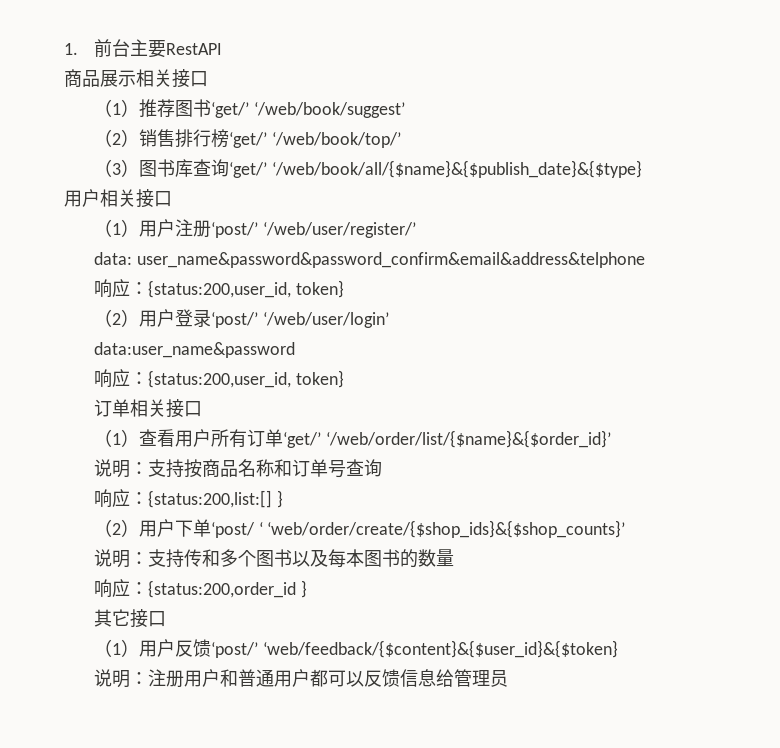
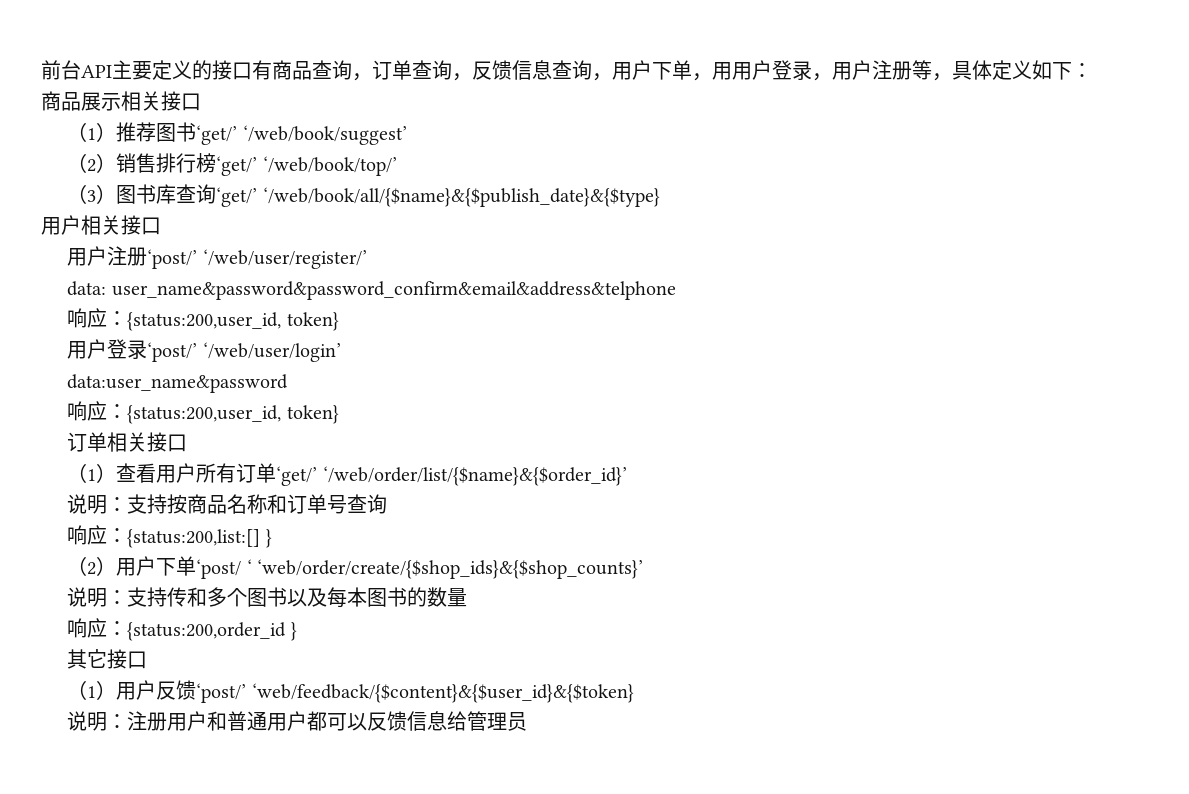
- 1.前台主要RestAPI
+ 前台API主要定义的接口有商品查询，订单查询，反馈信息查询，用户下单，用用户登录，用户注册等，具体定义如下：
- （1）用户注册‘post/’ ‘/web/user/register/’
+ 用户注册‘post/’ ‘/web/user/register/’
- （2）用户登录‘post/’ ‘/web/user/login’
+ 用户登录‘post/’ ‘/web/user/login’

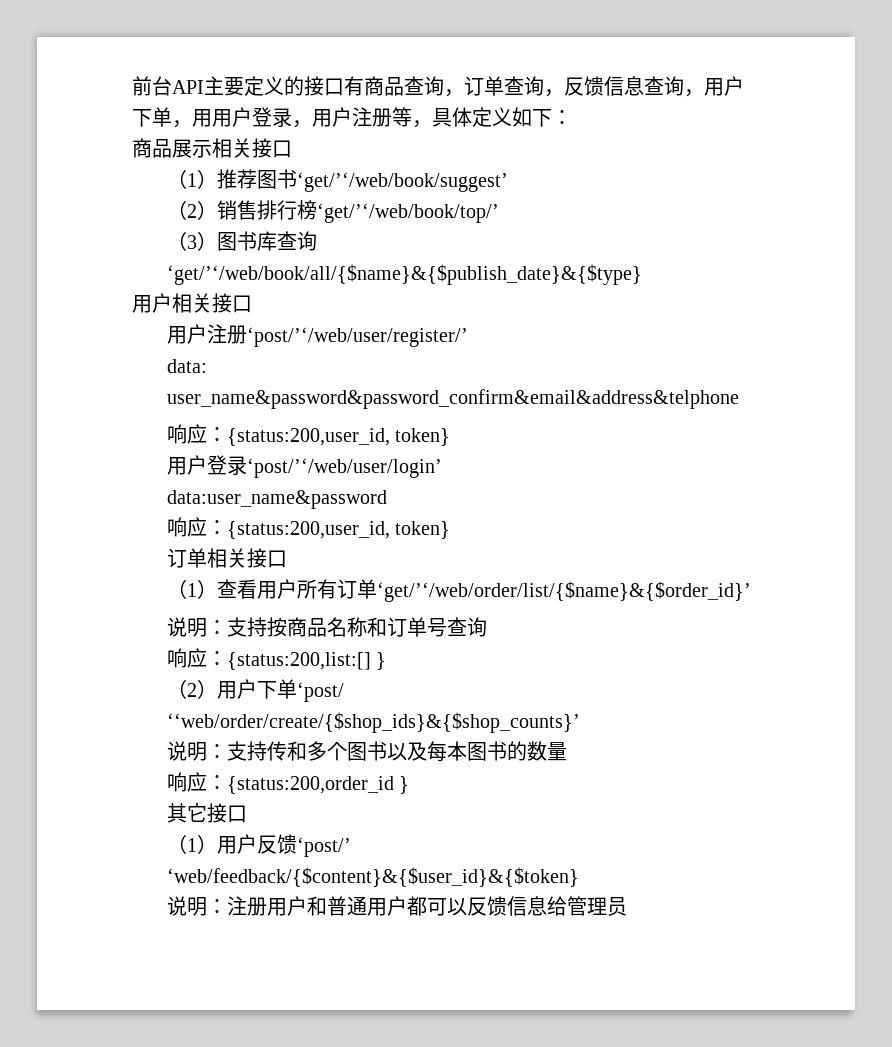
- （1）推荐图书‘get/’ ‘/web/book/suggest’
+ （1）推荐图书‘get/’‘/web/book/suggest’
- （2）销售排行榜‘get/’ ‘/web/book/top/’
+ （2）销售排行榜‘get/’‘/web/book/top/’
- （3）图书库查询‘get/’ ‘/web/book/all/{$name}&{$publish_date}&{$type}
+ （3）图书库查询‘get/’‘/web/book/all/{$name}&{$publish_date}&{$type}
- 用户注册‘post/’ ‘/web/user/register/’
+ 用户注册‘post/’‘/web/user/register/’
- 用户登录‘post/’ ‘/web/user/login’
+ 用户登录‘post/’‘/web/user/login’
- （1）查看用户所有订单‘get/’ ‘/web/order/list/{$name}&{$order_id}’
+ （1）查看用户所有订单‘get/’‘/web/order/list/{$name}&{$order_id}’
- （2）用户下单‘post/ ‘ ‘web/order/create/{$shop_ids}&{$shop_counts}’
+ （2）用户下单‘post/ ‘‘web/order/create/{$shop_ids}&{$shop_counts}’

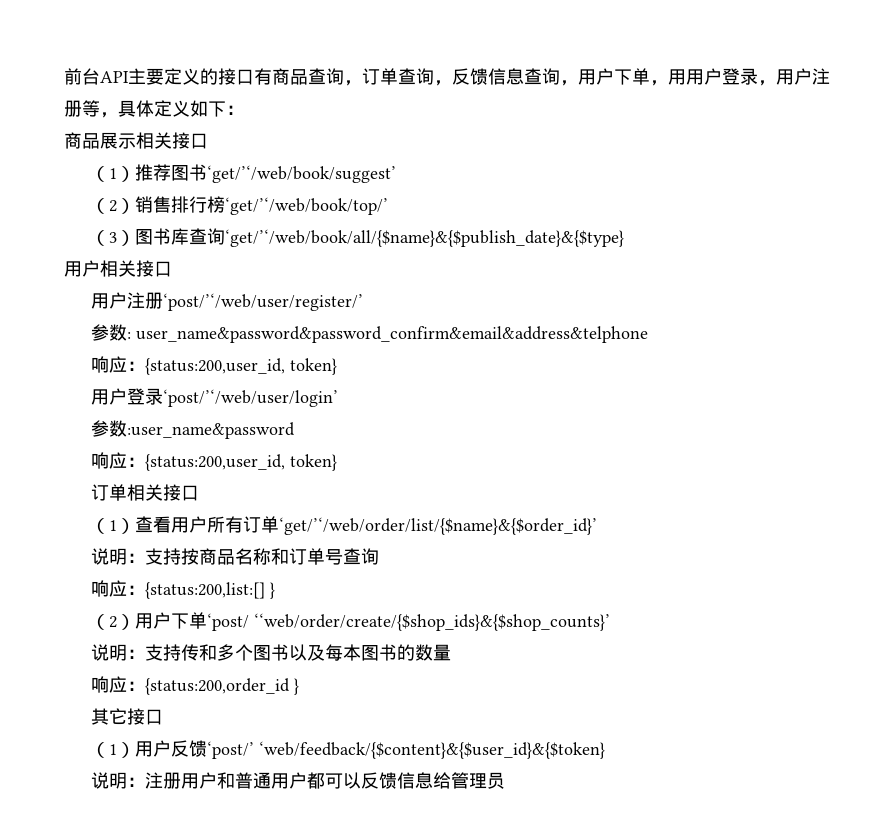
- data: user_name&password&password_confirm&email&address&telphone
+ 参数: user_name&password&password_confirm&email&address&telphone
- data:user_name&password
+ 参数:user_name&password

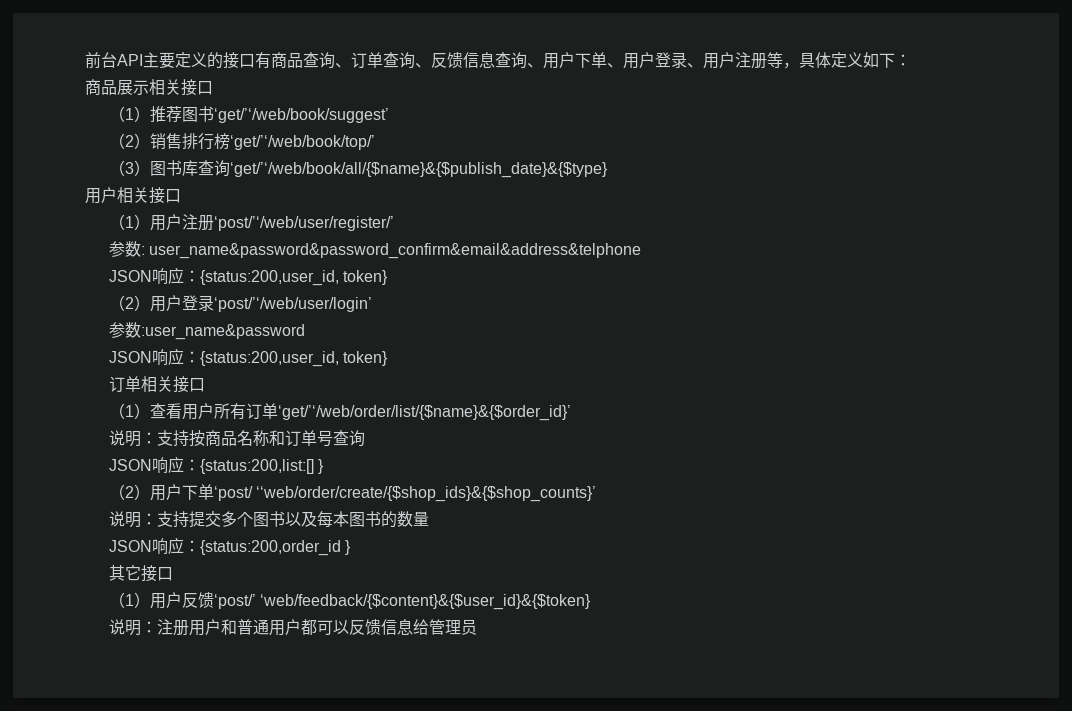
- 前台API主要定义的接口有商品查询，订单查询，反馈信息查询，用户下单，用用户登录，用户注册等，具体定义如下：
+ 前台API主要定义的接口有商品查询、订单查询、反馈信息查询、用户下单、用户登录、用户注册等，具体定义如下：
- 用户注册‘post/’‘/web/user/register/’
+ （1）用户注册‘post/’‘/web/user/register/’
  参数: user_name&password&password_confirm&email&address&telphone
- 响应：{status:200,user_id, token}
- 用户登录‘post/’‘/web/user/login’
+ JSON响应：{status:200,user_id, token}
+ （2）用户登录‘post/’‘/web/user/login’
  参数:user_name&password
- 响应：{status:200,user_id, token}
+ JSON响应：{status:200,user_id, token}
- 响应：{status:200,list:[] }
+ JSON响应：{status:200,list:[] }
- 说明：支持传和多个图书以及每本图书的数量
+ 说明：支持提交多个图书以及每本图书的数量
- 响应：{status:200,order_id }
+ JSON响应：{status:200,order_id }

